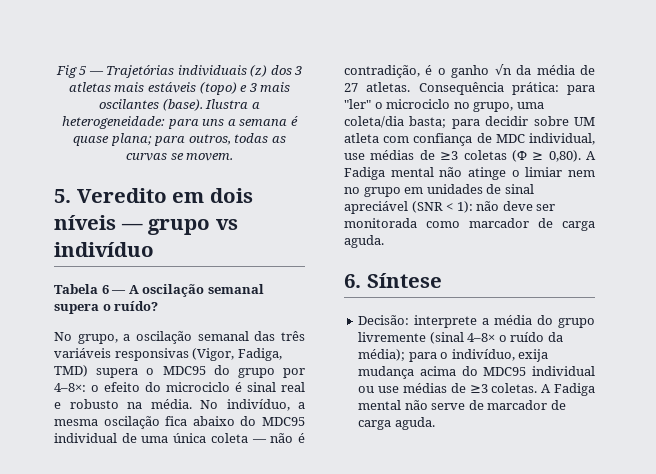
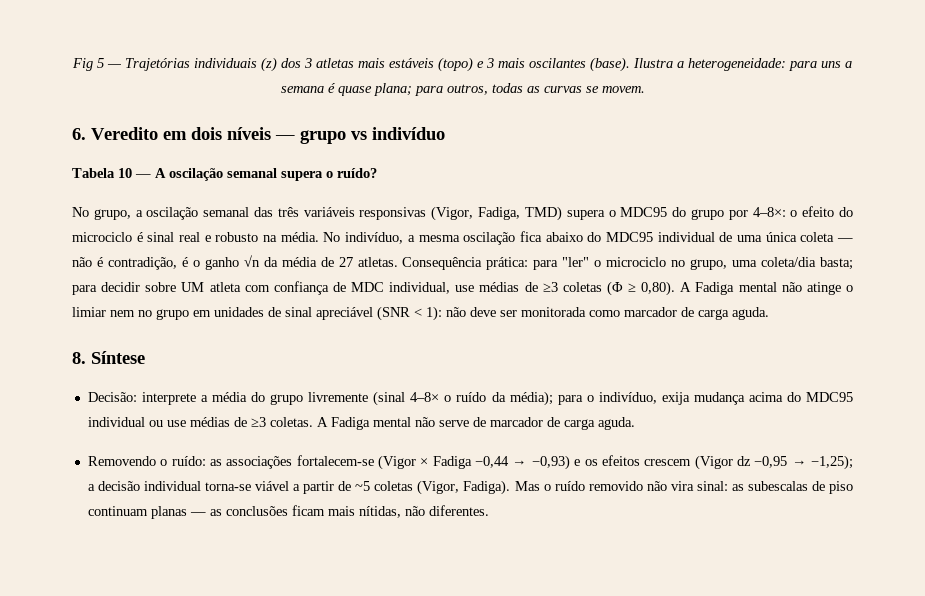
- 5. Veredito em dois níveis — grupo vs indivíduo
+ 6. Veredito em dois níveis — grupo vs indivíduo
- Tabela 6 — A oscilação semanal supera o ruído?
+ Tabela 10 — A oscilação semanal supera o ruído?
- 6. Síntese
+ 8. Síntese
+ Removendo o ruído: as associações fortalecem-se (Vigor × Fadiga −0,44 → −0,93) e os efeitos crescem (Vigor dz −0,95 → −1,25); a decisão individual torna-se viável a partir de ~5 coletas (Vigor, Fadiga). Mas o ruído removido não vira sinal: as subescalas de piso continuam planas — as conclusões ficam mais nítidas, não diferentes.

